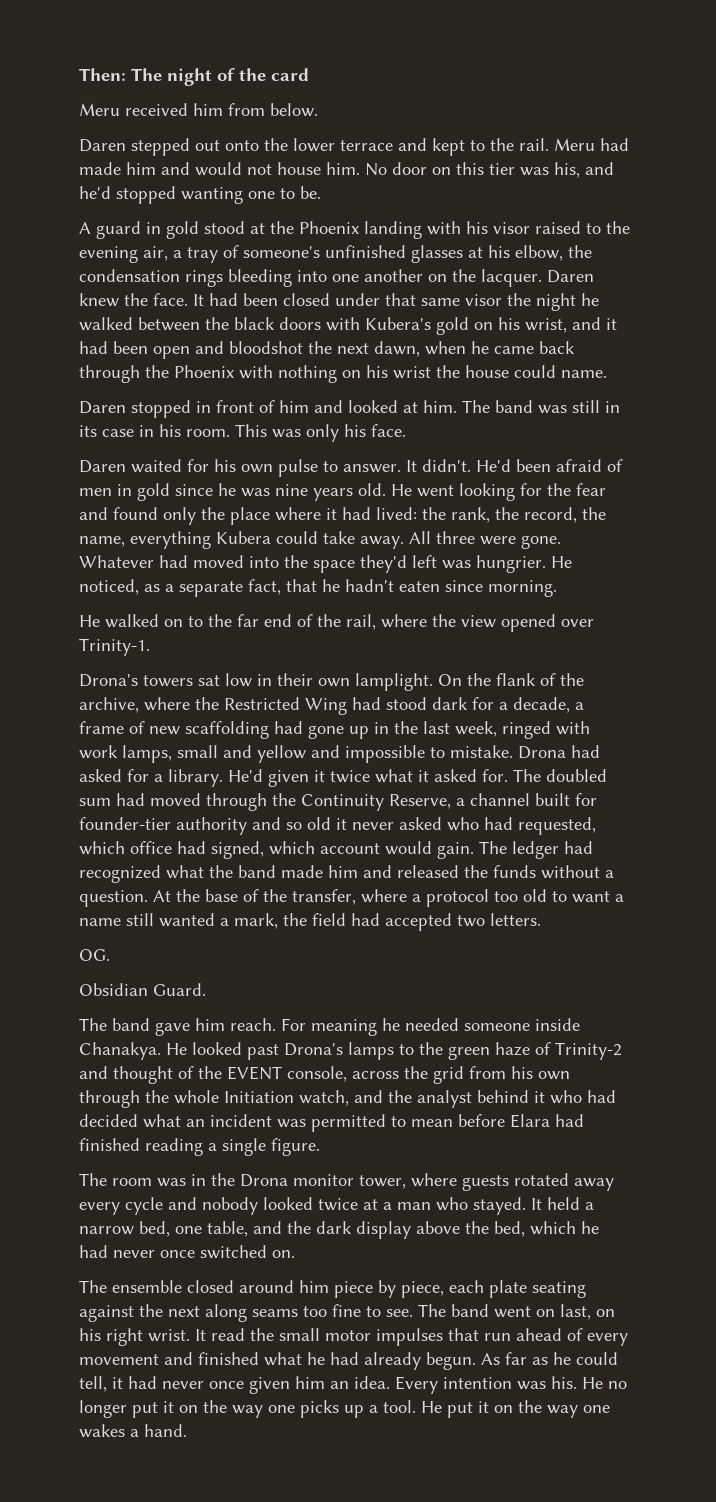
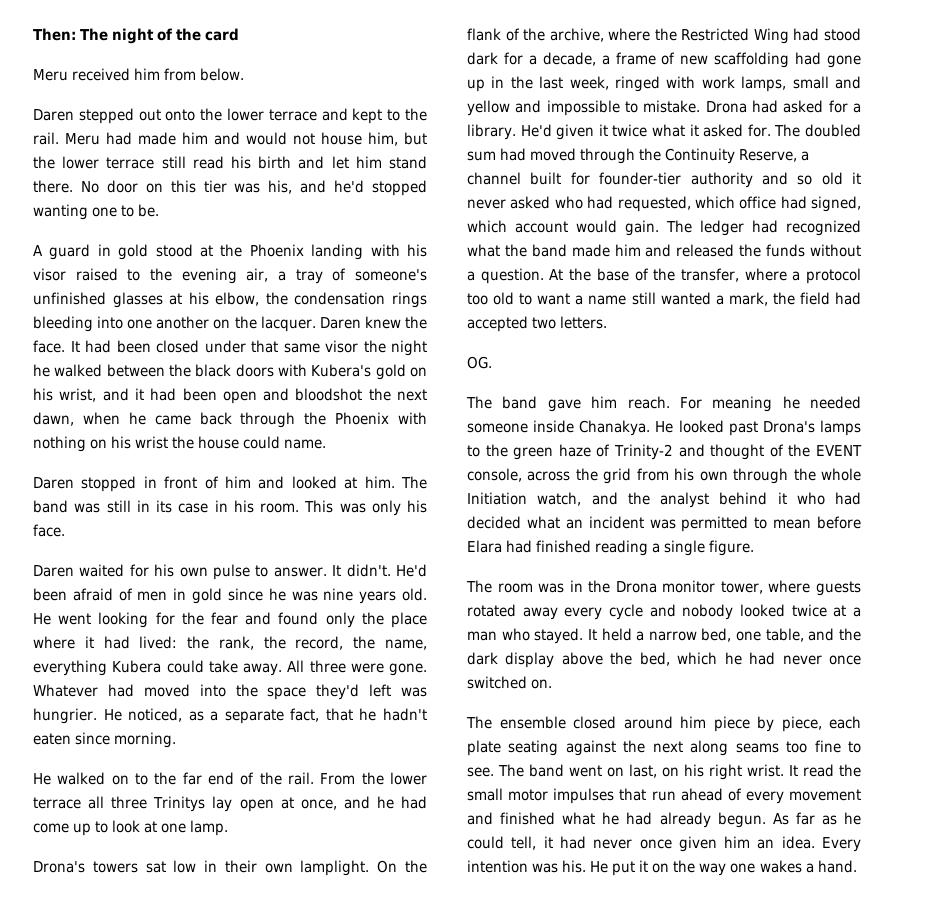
- Meru had made him and would not house him.
+ Meru had made him and would not house him, but the lower terrace still read his birth and let him stand there.
- He walked on to the far end of the rail, where the view opened over Trinity-1.
+ He walked on to the far end of the rail. From the lower terrace all three Trinitys lay open at once, and he had come up to look at one lamp.
- Obsidian Guard.
- He no longer put it on the way one picks up a tool. He put it on the way one wakes a hand.
+ He put it on the way one wakes a hand.

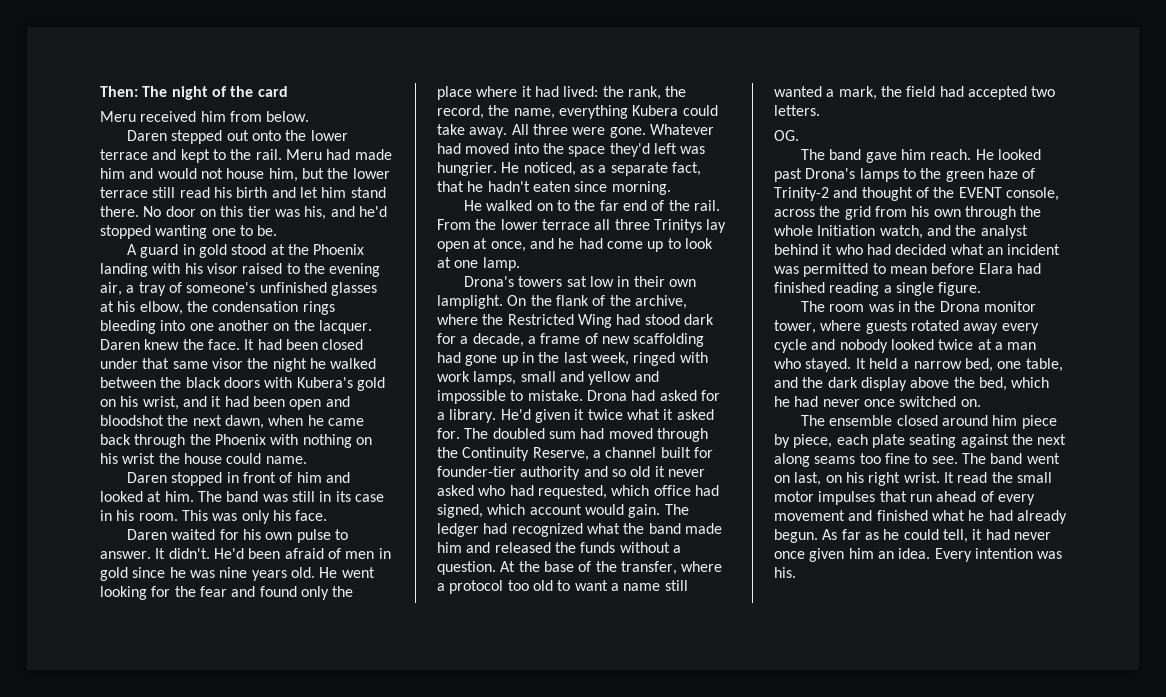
- For meaning he needed someone inside Chanakya.
- He put it on the way one wakes a hand.

